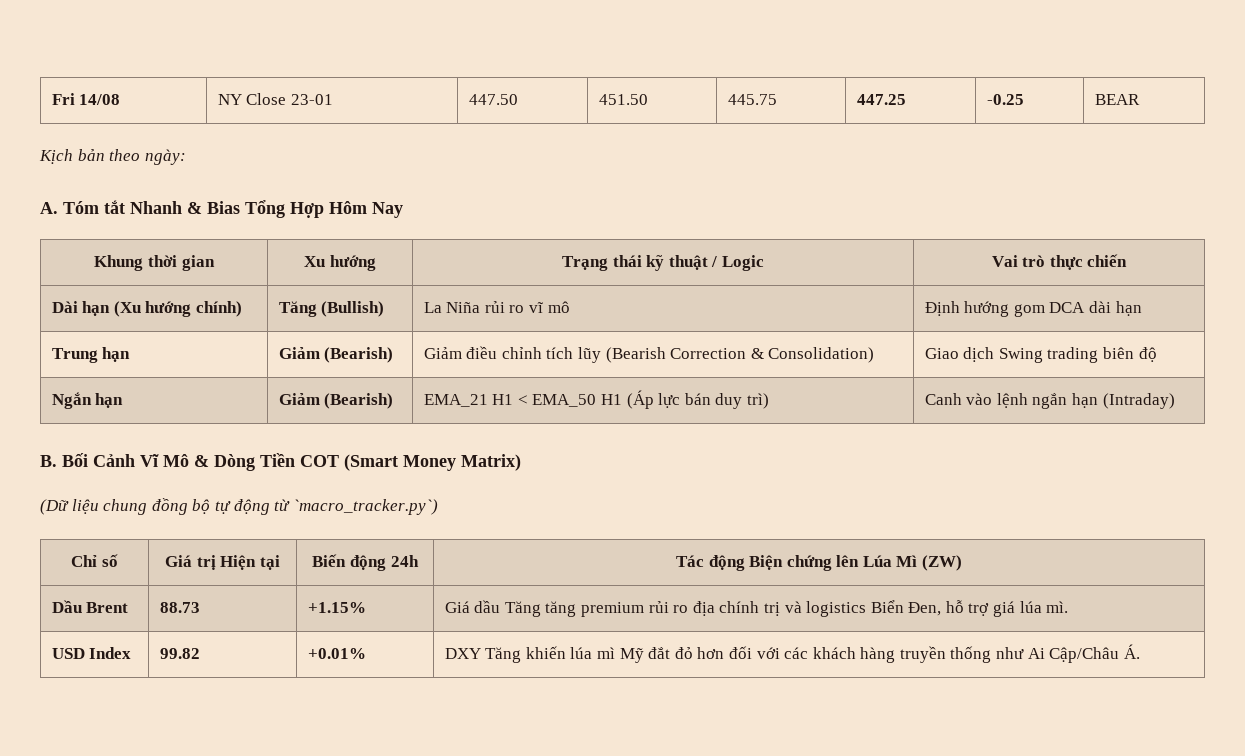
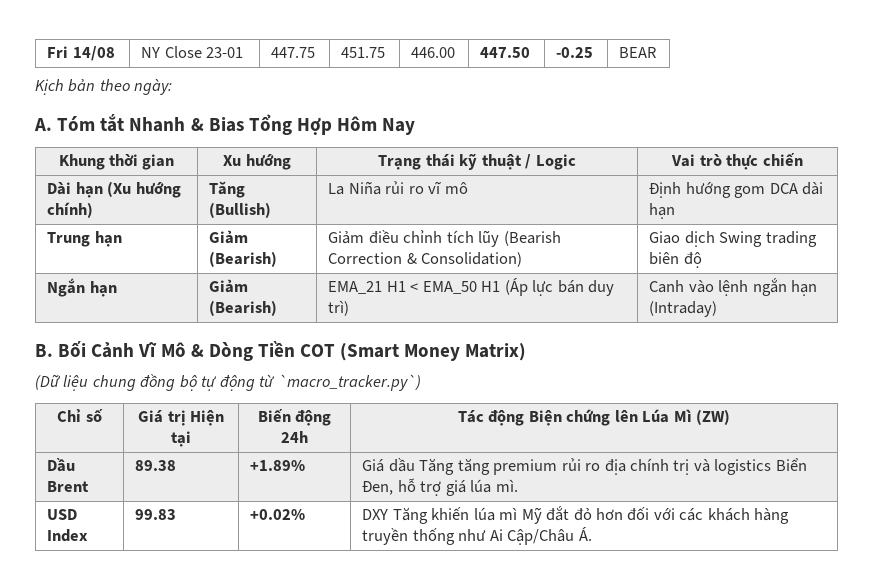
- Fri 14/08 | NY Close 23-01 | 447.50 | 451.50 | 445.75 | 447.25 | -0.25 | BEAR
+ Fri 14/08 | NY Close 23-01 | 447.75 | 451.75 | 446.00 | 447.50 | -0.25 | BEAR
- Dầu Brent | 88.73 | +1.15% | Giá dầu Tăng tăng premium rủi ro địa chính trị và logistics Biển Đen, hỗ trợ giá lúa mì.
+ Dầu Brent | 89.38 | +1.89% | Giá dầu Tăng tăng premium rủi ro địa chính trị và logistics Biển Đen, hỗ trợ giá lúa mì.
- USD Index | 99.82 | +0.01% | DXY Tăng khiến lúa mì Mỹ đắt đỏ hơn đối với các khách hàng truyền thống như Ai Cập/Châu Á.
+ USD Index | 99.83 | +0.02% | DXY Tăng khiến lúa mì Mỹ đắt đỏ hơn đối với các khách hàng truyền thống như Ai Cập/Châu Á.

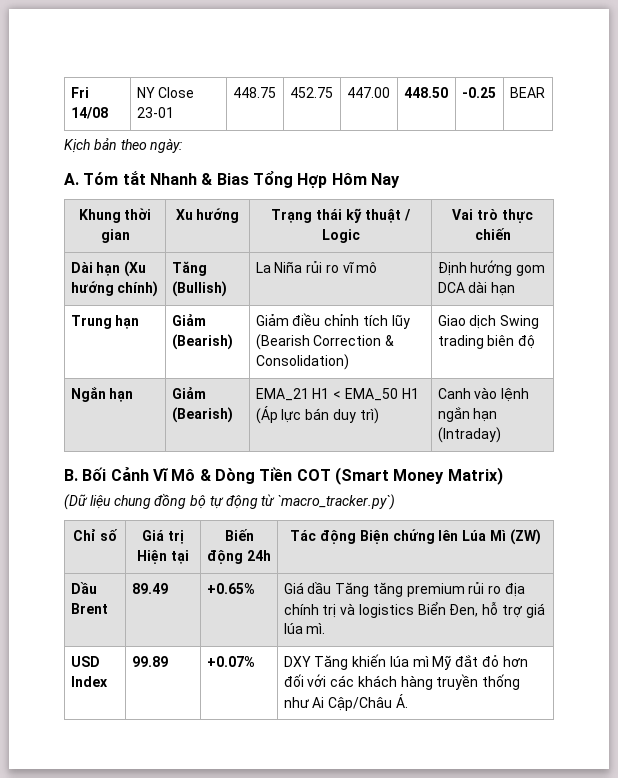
- Fri 14/08 | NY Close 23-01 | 447.75 | 451.75 | 446.00 | 447.50 | -0.25 | BEAR
+ Fri 14/08 | NY Close 23-01 | 448.75 | 452.75 | 447.00 | 448.50 | -0.25 | BEAR
- Dầu Brent | 89.38 | +1.89% | Giá dầu Tăng tăng premium rủi ro địa chính trị và logistics Biển Đen, hỗ trợ giá lúa mì.
+ Dầu Brent | 89.49 | +0.65% | Giá dầu Tăng tăng premium rủi ro địa chính trị và logistics Biển Đen, hỗ trợ giá lúa mì.
- USD Index | 99.83 | +0.02% | DXY Tăng khiến lúa mì Mỹ đắt đỏ hơn đối với các khách hàng truyền thống như Ai Cập/Châu Á.
+ USD Index | 99.89 | +0.07% | DXY Tăng khiến lúa mì Mỹ đắt đỏ hơn đối với các khách hàng truyền thống như Ai Cập/Châu Á.

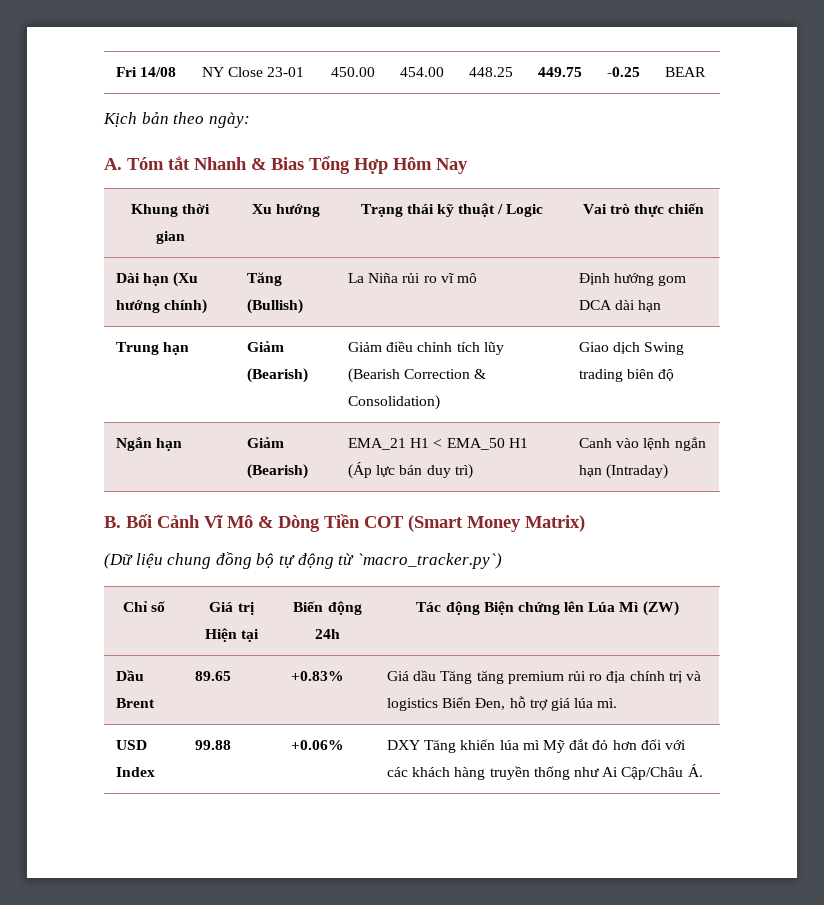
- Fri 14/08 | NY Close 23-01 | 448.75 | 452.75 | 447.00 | 448.50 | -0.25 | BEAR
+ Fri 14/08 | NY Close 23-01 | 450.00 | 454.00 | 448.25 | 449.75 | -0.25 | BEAR
- Dầu Brent | 89.49 | +0.65% | Giá dầu Tăng tăng premium rủi ro địa chính trị và logistics Biển Đen, hỗ trợ giá lúa mì.
+ Dầu Brent | 89.65 | +0.83% | Giá dầu Tăng tăng premium rủi ro địa chính trị và logistics Biển Đen, hỗ trợ giá lúa mì.
- USD Index | 99.89 | +0.07% | DXY Tăng khiến lúa mì Mỹ đắt đỏ hơn đối với các khách hàng truyền thống như Ai Cập/Châu Á.
+ USD Index | 99.88 | +0.06% | DXY Tăng khiến lúa mì Mỹ đắt đỏ hơn đối với các khách hàng truyền thống như Ai Cập/Châu Á.

